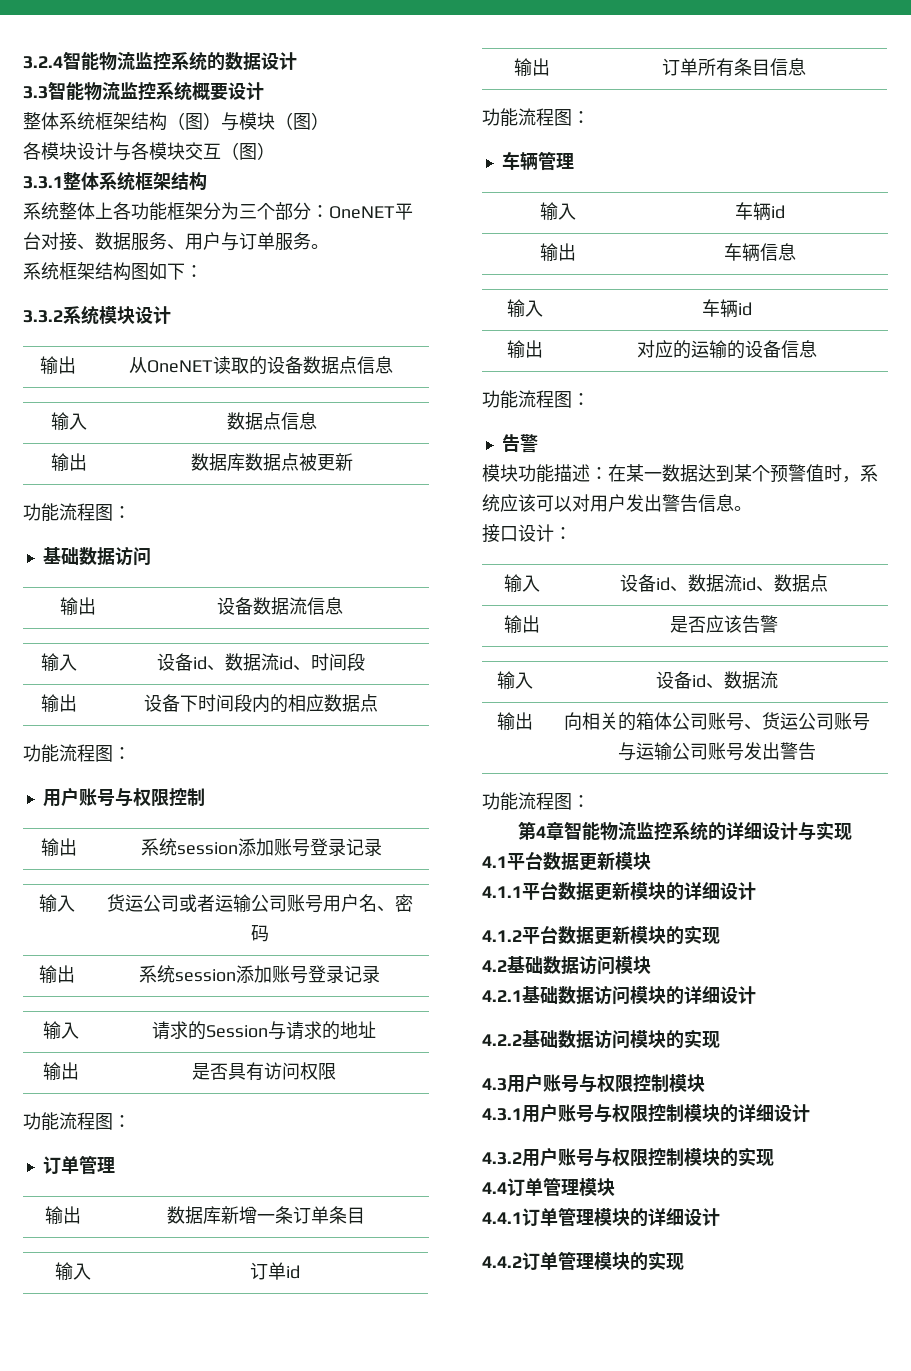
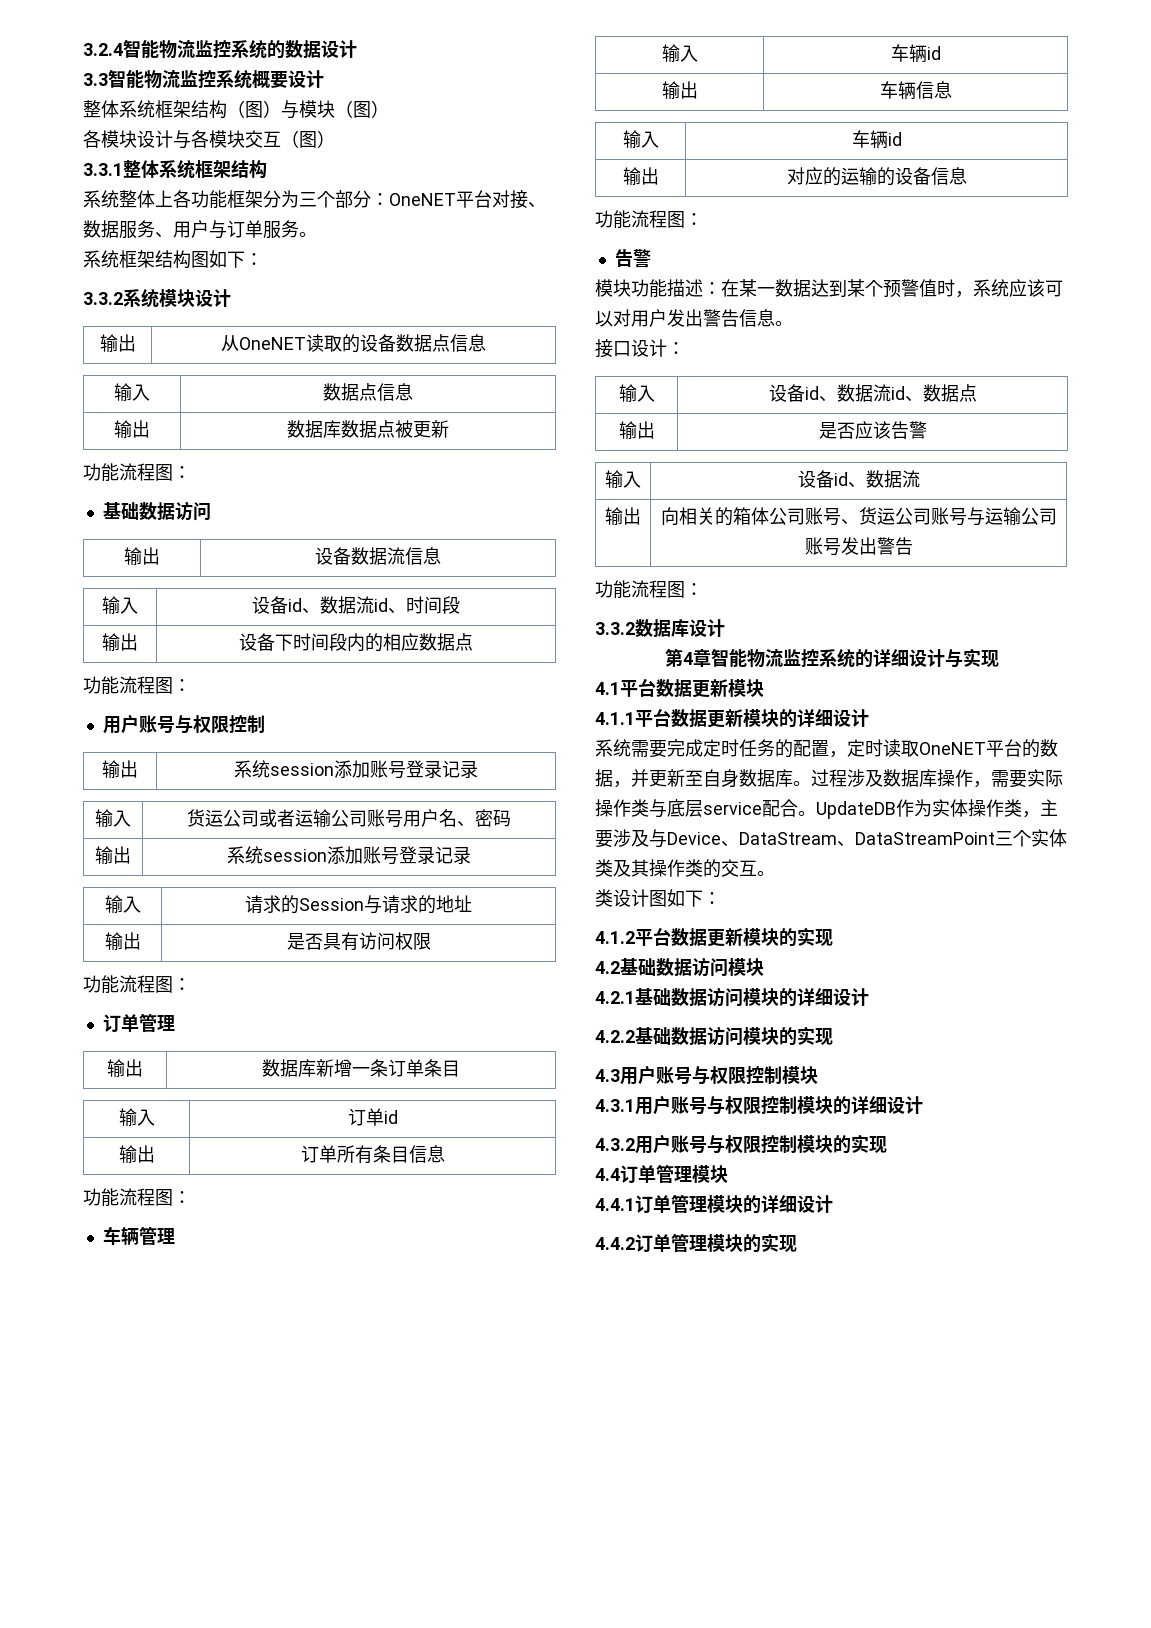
+ 3.3.2数据库设计
+ 系统需要完成定时任务的配置，定时读取OneNET平台的数据，并更新至自身数据库。过程涉及数据库操作，需要实际操作类与底层service配合。UpdateDB作为实体操作类，主要涉及与Device、DataStream、DataStreamPoint三个实体类及其操作类的交互。
+ 类设计图如下：

